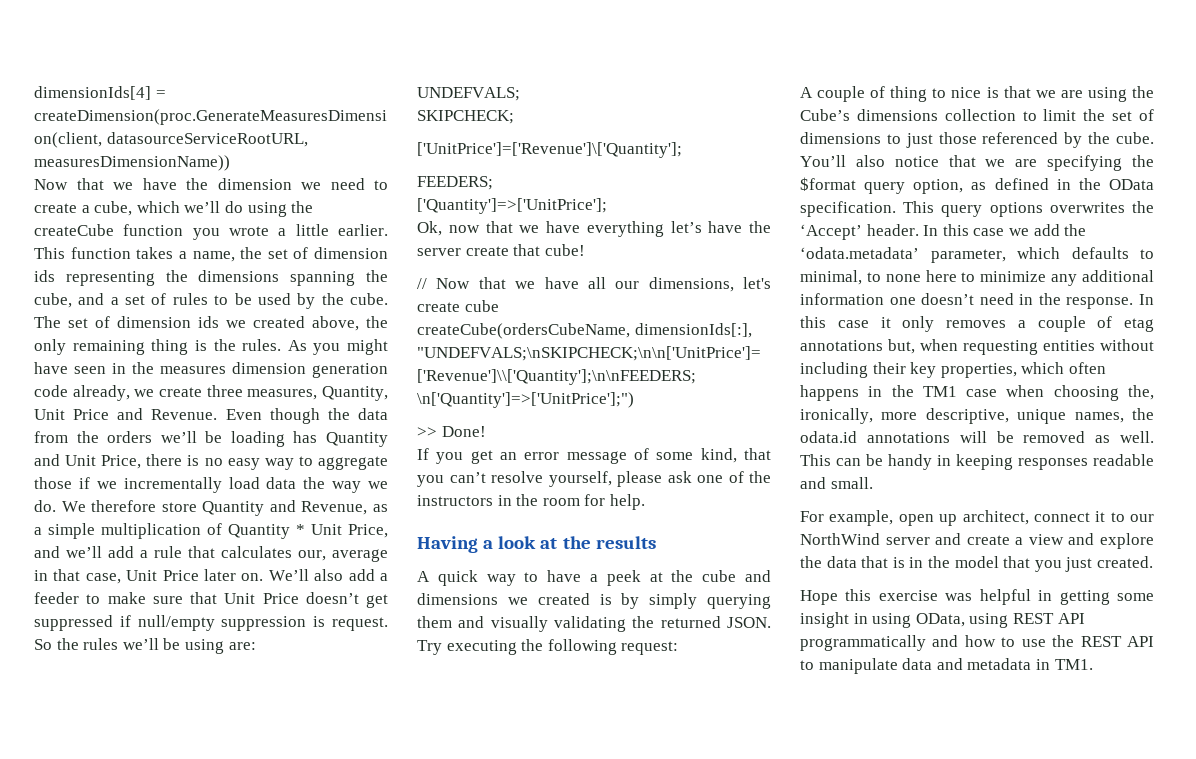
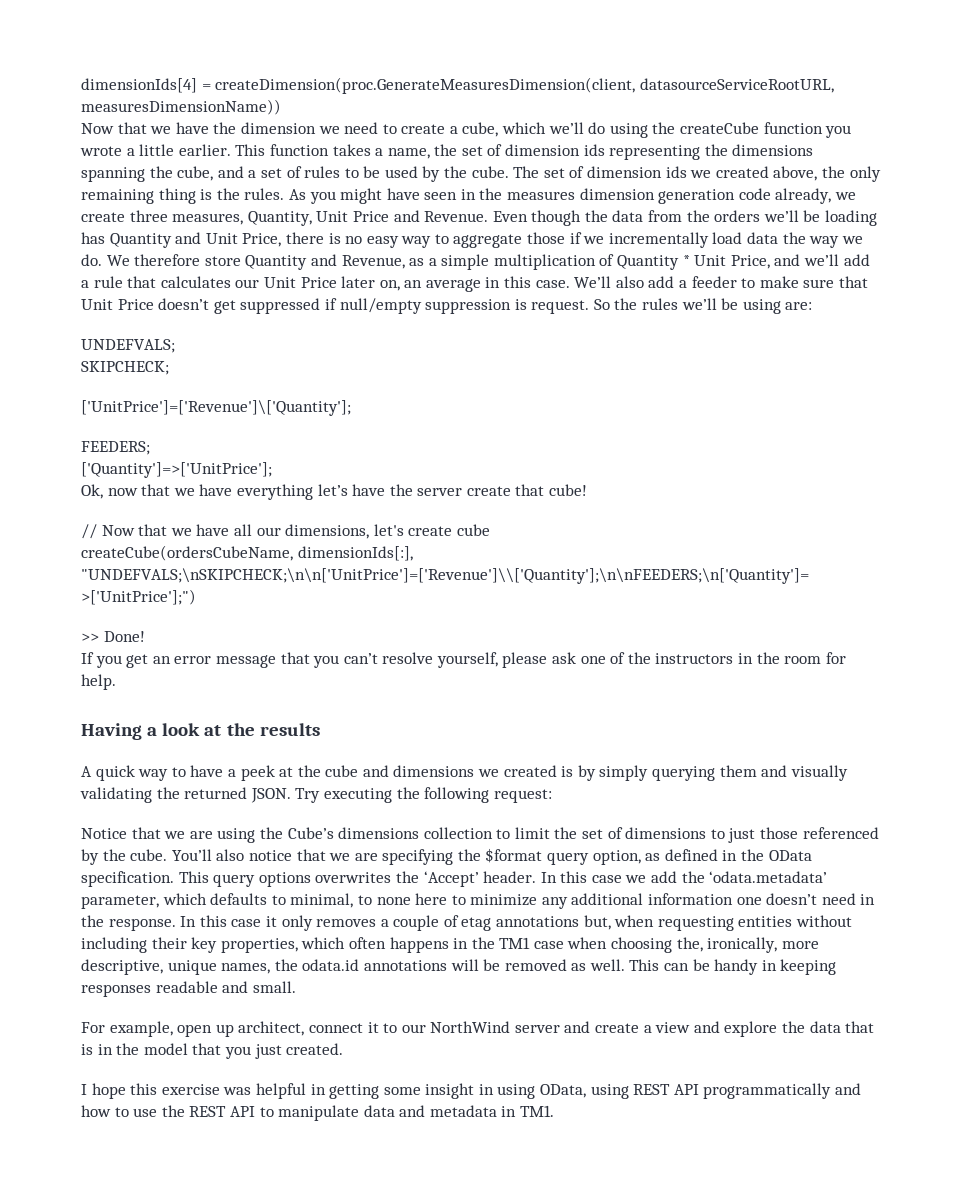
- We therefore store Quantity and Revenue, as a simple multiplication of Quantity * Unit Price, and we’ll add a rule that calculates our, average in that case, Unit Price later on.
+ We therefore store Quantity and Revenue, as a simple multiplication of Quantity * Unit Price, and we’ll add a rule that calculates our Unit Price later on, an average in this case.
- If you get an error message of some kind, that you can’t resolve yourself, please ask one of the instructors in the room for help.
+ If you get an error message that you can’t resolve yourself, please ask one of the instructors in the room for help.
- A couple of thing to nice is that we are using the Cube’s dimensions collection to limit the set of dimensions to just those referenced by the cube.
+ Notice that we are using the Cube’s dimensions collection to limit the set of dimensions to just those referenced by the cube.
- Hope this exercise was helpful in getting some insight in using OData, using REST API programmatically and how to use the REST API to manipulate data and metadata in TM1.
+ I hope this exercise was helpful in getting some insight in using OData, using REST API programmatically and how to use the REST API to manipulate data and metadata in TM1.

